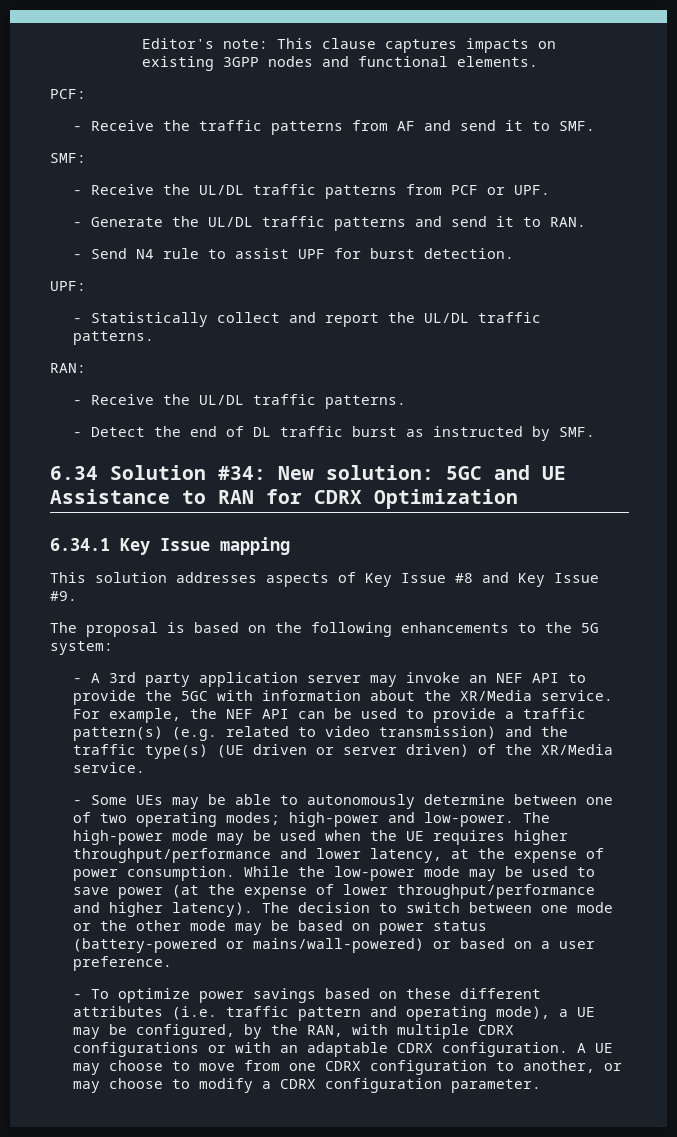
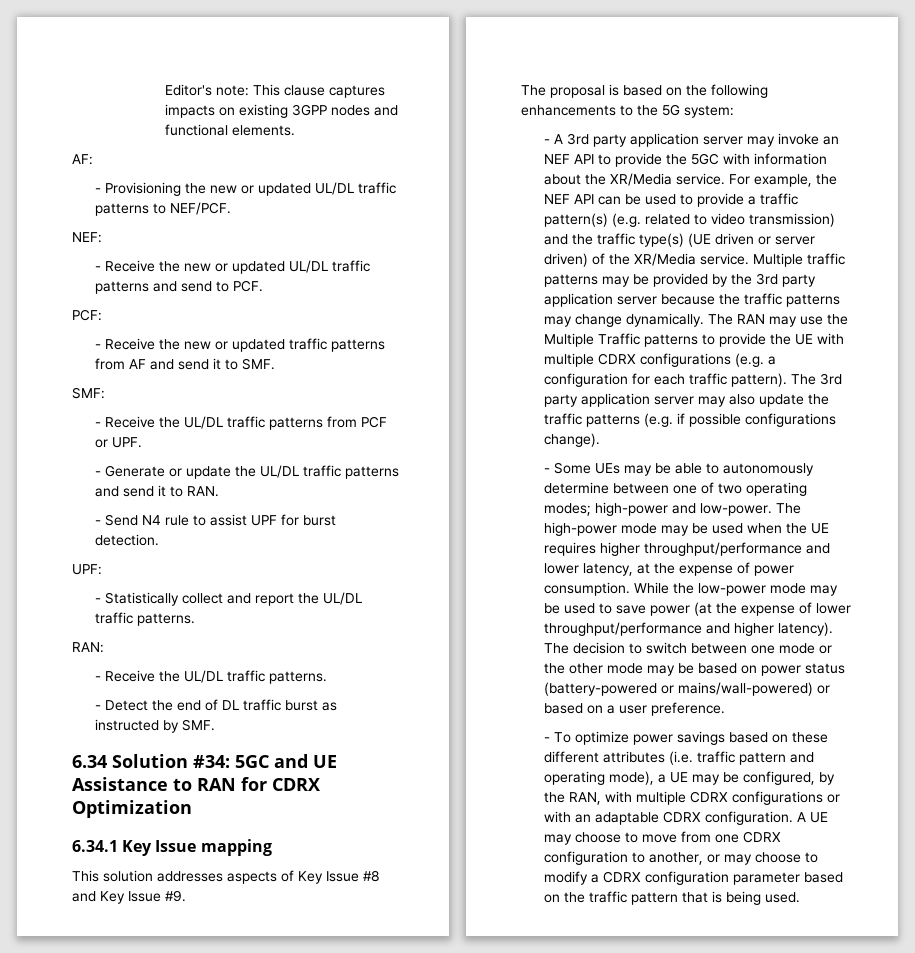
+ AF:
+ - Provisioning the new or updated UL/DL traffic patterns to NEF/PCF.
+ NEF:
+ - Receive the new or updated UL/DL traffic patterns and send to PCF.
- - Receive the traffic patterns from AF and send it to SMF.
+ - Receive the new or updated traffic patterns from AF and send it to SMF.
- - Generate the UL/DL traffic patterns and send it to RAN.
+ - Generate or update the UL/DL traffic patterns and send it to RAN.
- 6.34 Solution #34: New solution: 5GC and UE Assistance to RAN for CDRX Optimization
+ 6.34 Solution #34: 5GC and UE Assistance to RAN for CDRX Optimization
+ Multiple traffic patterns may be provided by the 3rd party application server because the traffic patterns may change dynamically. The RAN may use the Multiple Traffic patterns to provide the UE with multiple CDRX configurations (e.g. a configuration for each traffic pattern). The 3rd party application server may also update the traffic patterns (e.g. if possible configurations change).
- A UE may choose to move from one CDRX configuration to another, or may choose to modify a CDRX configuration parameter.
+ A UE may choose to move from one CDRX configuration to another, or may choose to modify a CDRX configuration parameter based on the traffic pattern that is being used.

